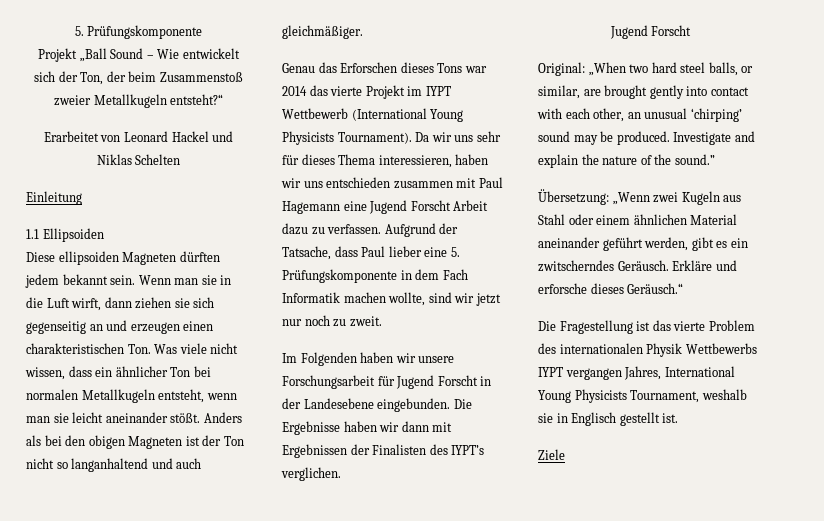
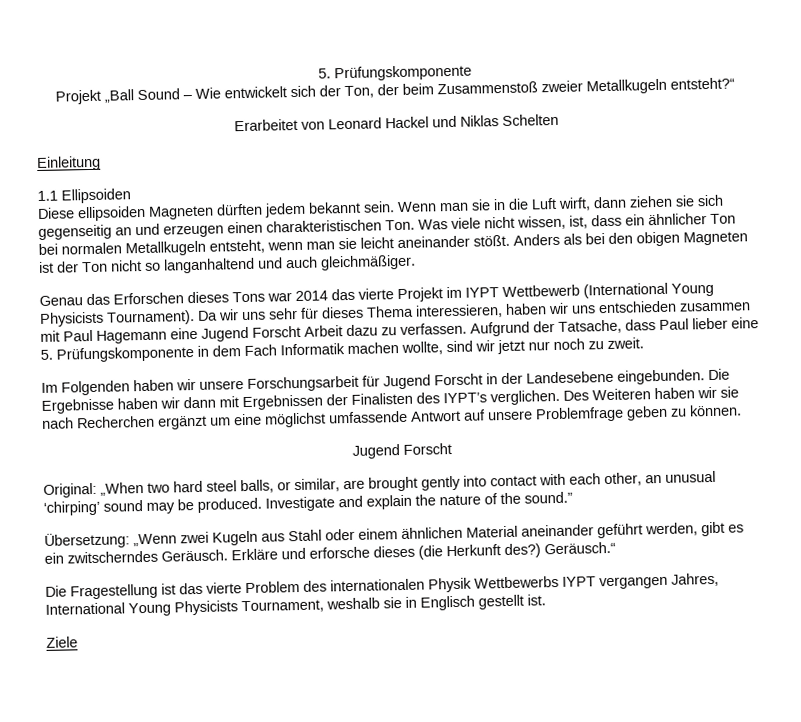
- Wenn man sie in die Luft wirft, dann ziehen sie sich gegenseitig an und erzeugen einen charakteristischen Ton. Was viele nicht wissen, dass ein ähnlicher Ton bei normalen Metallkugeln entsteht, wenn man sie leicht aneinander stößt.
+ Wenn man sie in die Luft wirft, dann ziehen sie sich gegenseitig an und erzeugen einen charakteristischen Ton. Was viele nicht wissen, ist, dass ein ähnlicher Ton bei normalen Metallkugeln entsteht, wenn man sie leicht aneinander stößt.
+ Des Weiteren haben wir sie nach Recherchen ergänzt um eine möglichst umfassende Antwort auf unsere Problemfrage geben zu können.
- Erkläre und erforsche dieses Geräusch.“
+ Erkläre und erforsche dieses (die Herkunft des?) Geräusch.“

